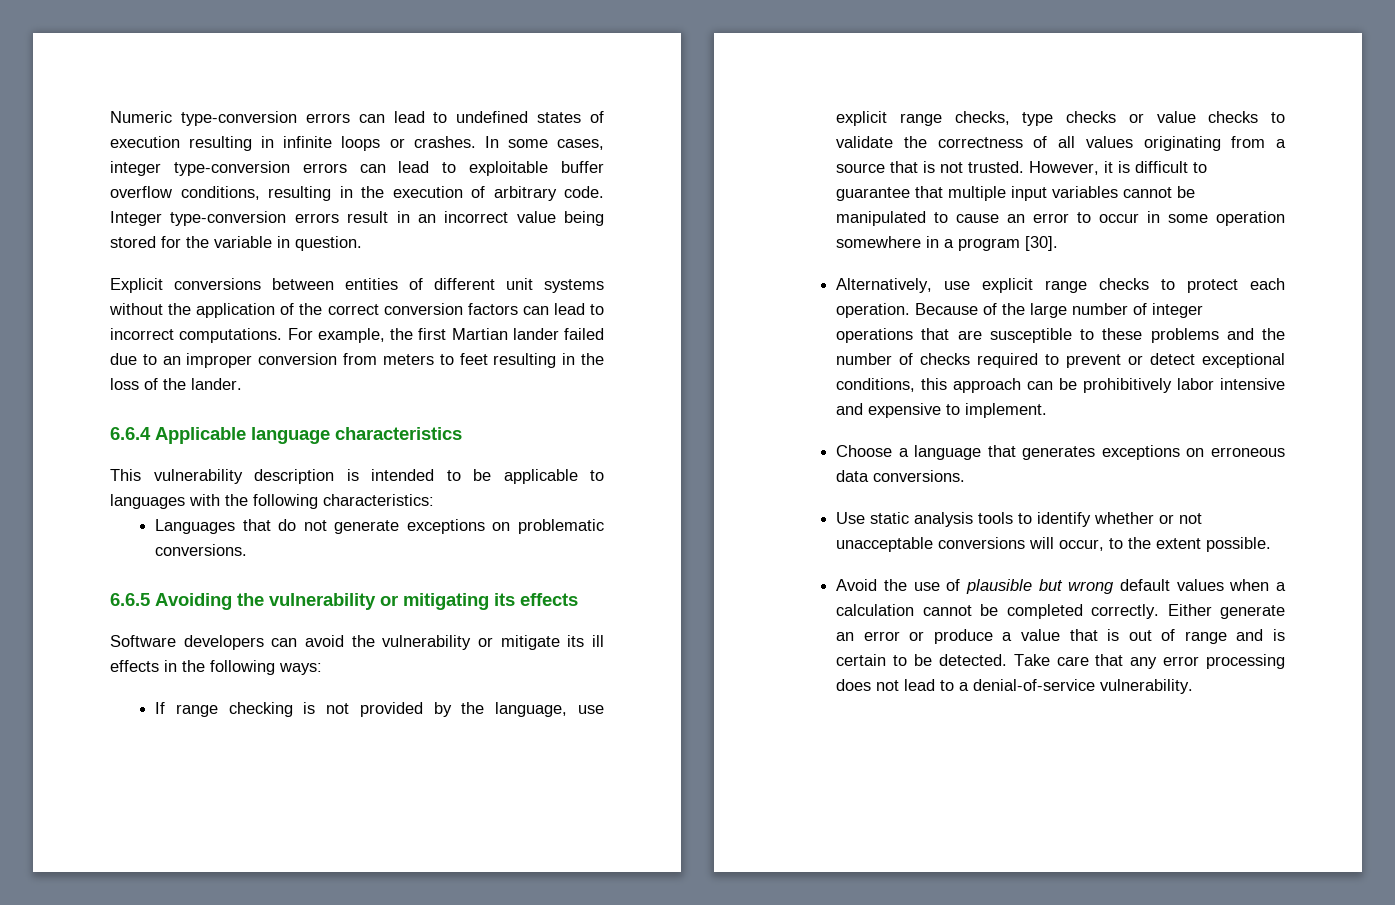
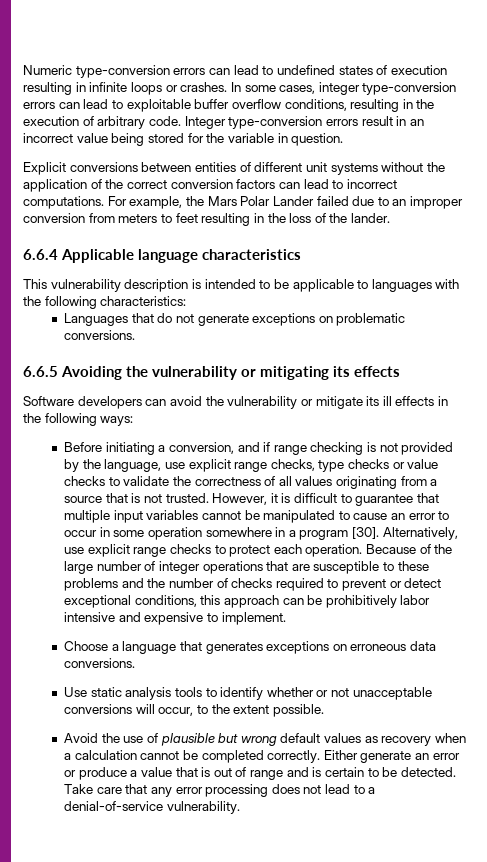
- For example, the first Martian lander failed due to an improper conversion from meters to feet resulting in the loss of the lander.
+ For example, the Mars Polar Lander failed due to an improper conversion from meters to feet resulting in the loss of the lander.
- If range checking is not provided by the language, use explicit range checks, type checks or value checks to validate the correctness of all values originating from a source that is not trusted.
+ Before initiating a conversion, and if range checking is not provided by the language, use explicit range checks, type checks or value checks to validate the correctness of all values originating from a source that is not trusted.
- However, it is difficult to guarantee that multiple input variables cannot be manipulated to cause an error to occur in some operation somewhere in a program [30].
- Alternatively, use explicit range checks to protect each operation.
+ However, it is difficult to guarantee that multiple input variables cannot be manipulated to cause an error to occur in some operation somewhere in a program [30]. Alternatively, use explicit range checks to protect each operation.
- Avoid the use of plausible but wrong default values when a calculation cannot be completed correctly.
+ Avoid the use of plausible but wrong default values as recovery when a calculation cannot be completed correctly.

